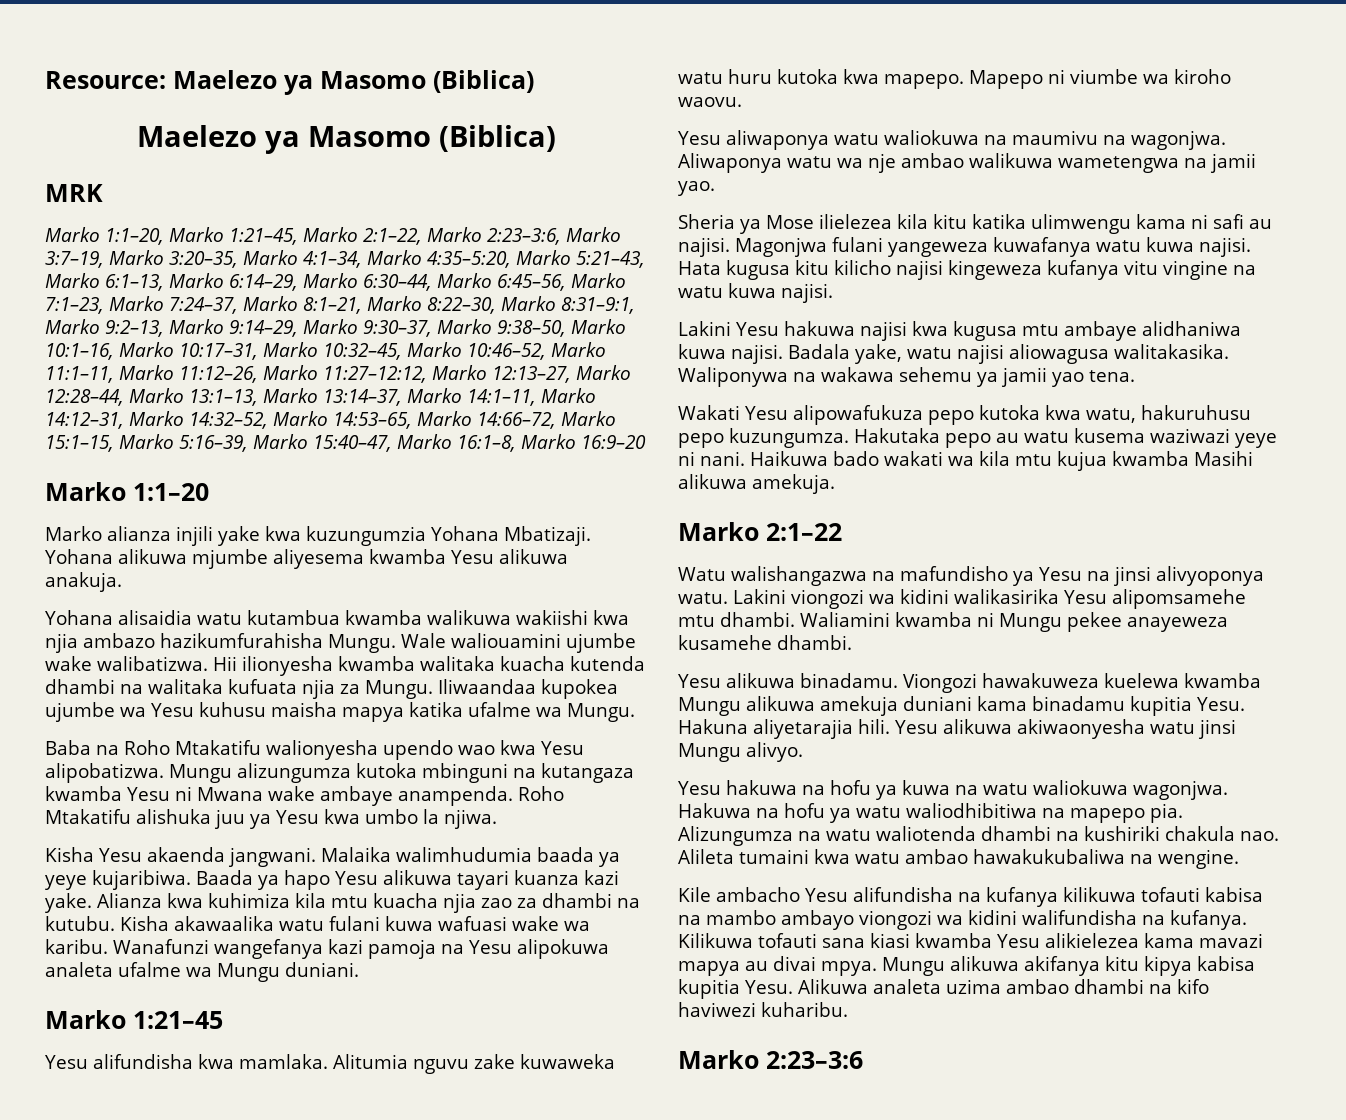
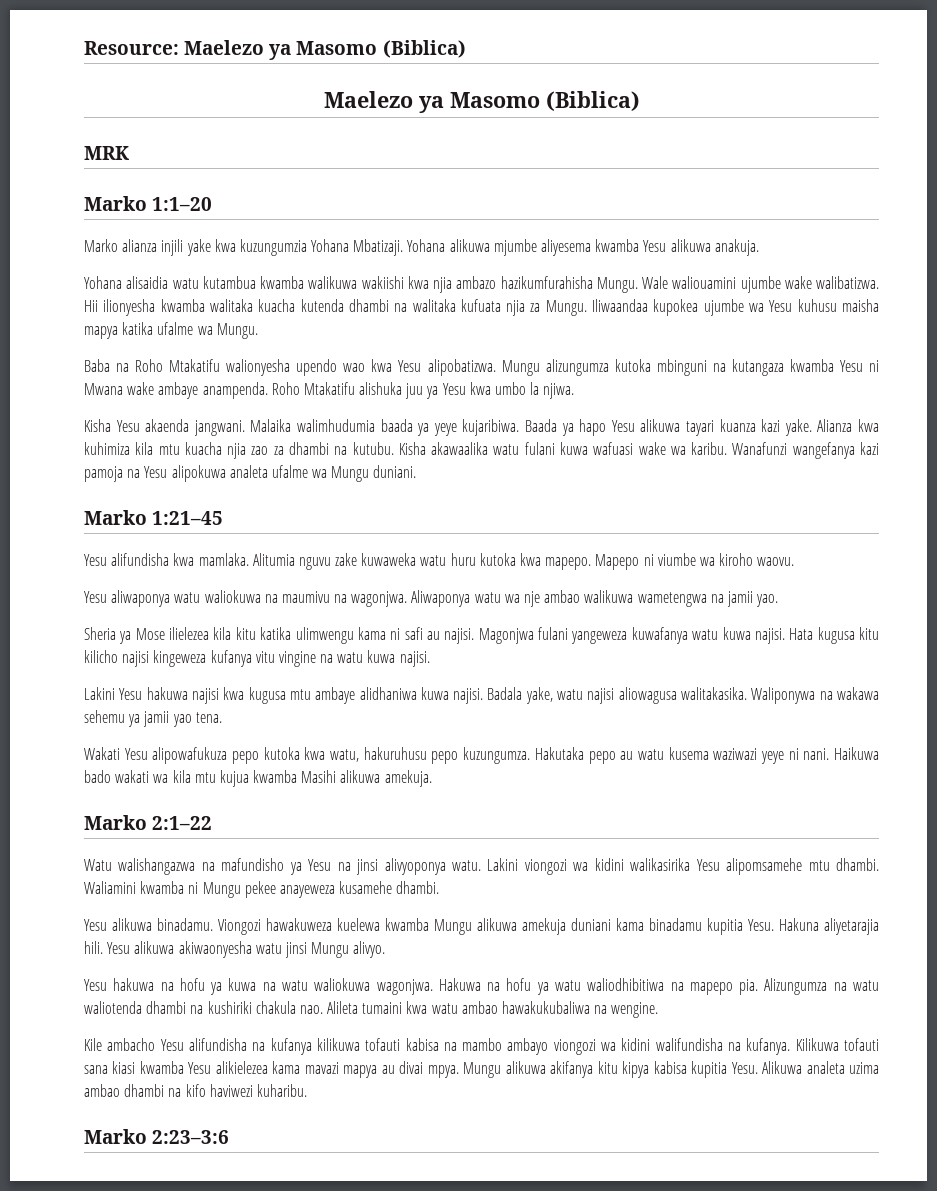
- Marko 1:1–20, Marko 1:21–45, Marko 2:1–22, Marko 2:23–3:6, Marko 3:7–19, Marko 3:20–35, Marko 4:1–34, Marko 4:35–5:20, Marko 5:21–43, Marko 6:1–13, Marko 6:14–29, Marko 6:30–44, Marko 6:45–56, Marko 7:1–23, Marko 7:24–37, Marko 8:1–21, Marko 8:22–30, Marko 8:31–9:1, Marko 9:2–13, Marko 9:14–29, Marko 9:30–37, Marko 9:38–50, Marko 10:1–16, Marko 10:17–31, Marko 10:32–45, Marko 10:46–52, Marko 11:1–11, Marko 11:12–26, Marko 11:27–12:12, Marko 12:13–27, Marko 12:28–44, Marko 13:1–13, Marko 13:14–37, Marko 14:1–11, Marko 14:12–31, Marko 14:32–52, Marko 14:53–65, Marko 14:66–72, Marko 15:1–15, Marko 5:16–39, Marko 15:40–47, Marko 16:1–8, Marko 16:9–20

